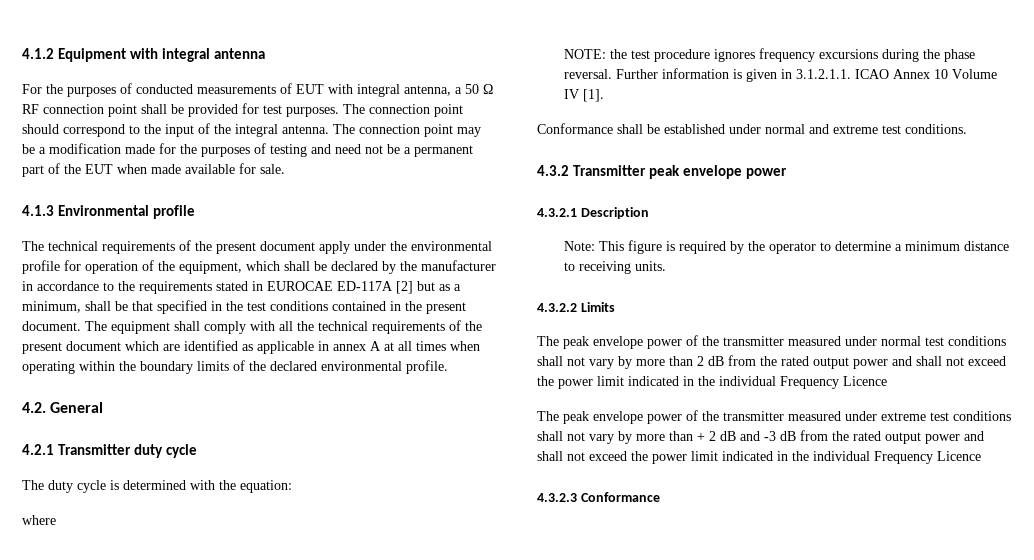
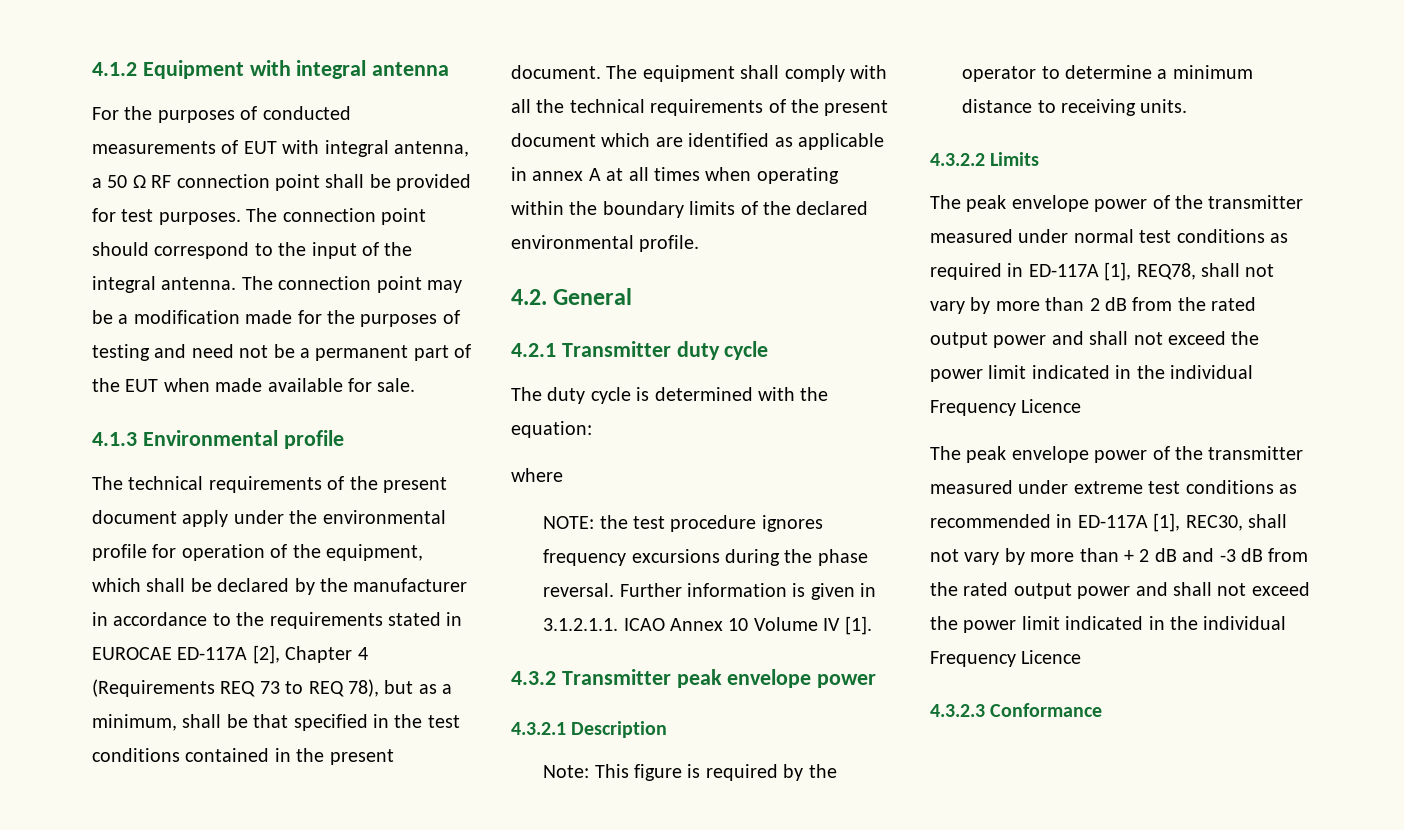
- The technical requirements of the present document apply under the environmental profile for operation of the equipment, which shall be declared by the manufacturer in accordance to the requirements stated in EUROCAE ED-117A [2] but as a minimum, shall be that specified in the test conditions contained in the present document.
+ The technical requirements of the present document apply under the environmental profile for operation of the equipment, which shall be declared by the manufacturer in accordance to the requirements stated in EUROCAE ED-117A [2], Chapter 4 (Requirements REQ 73 to REQ 78), but as a minimum, shall be that specified in the test conditions contained in the present document.
- Conformance shall be established under normal and extreme test conditions.
- The peak envelope power of the transmitter measured under normal test conditions shall not vary by more than 2 dB from the rated output power and shall not exceed the power limit indicated in the individual Frequency Licence
+ The peak envelope power of the transmitter measured under normal test conditions as required in ED-117A [1], REQ78, shall not vary by more than 2 dB from the rated output power and shall not exceed the power limit indicated in the individual Frequency Licence
- The peak envelope power of the transmitter measured under extreme test conditions shall not vary by more than + 2 dB and -3 dB from the rated output power and shall not exceed the power limit indicated in the individual Frequency Licence
+ The peak envelope power of the transmitter measured under extreme test conditions as recommended in ED-117A [1], REC30, shall not vary by more than + 2 dB and -3 dB from the rated output power and shall not exceed the power limit indicated in the individual Frequency Licence

